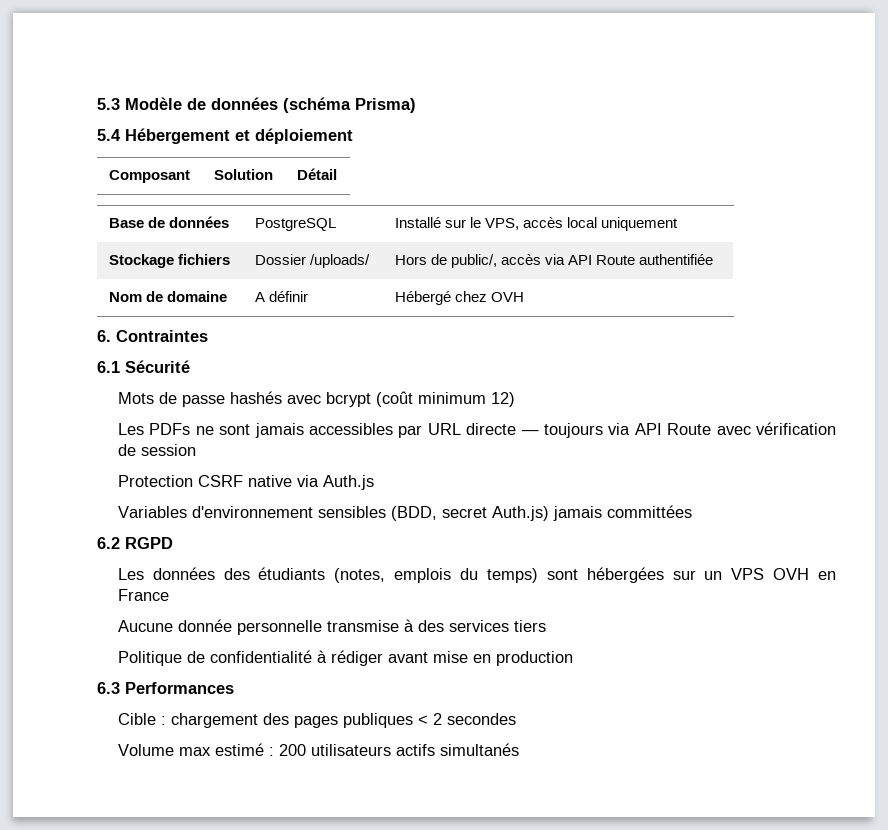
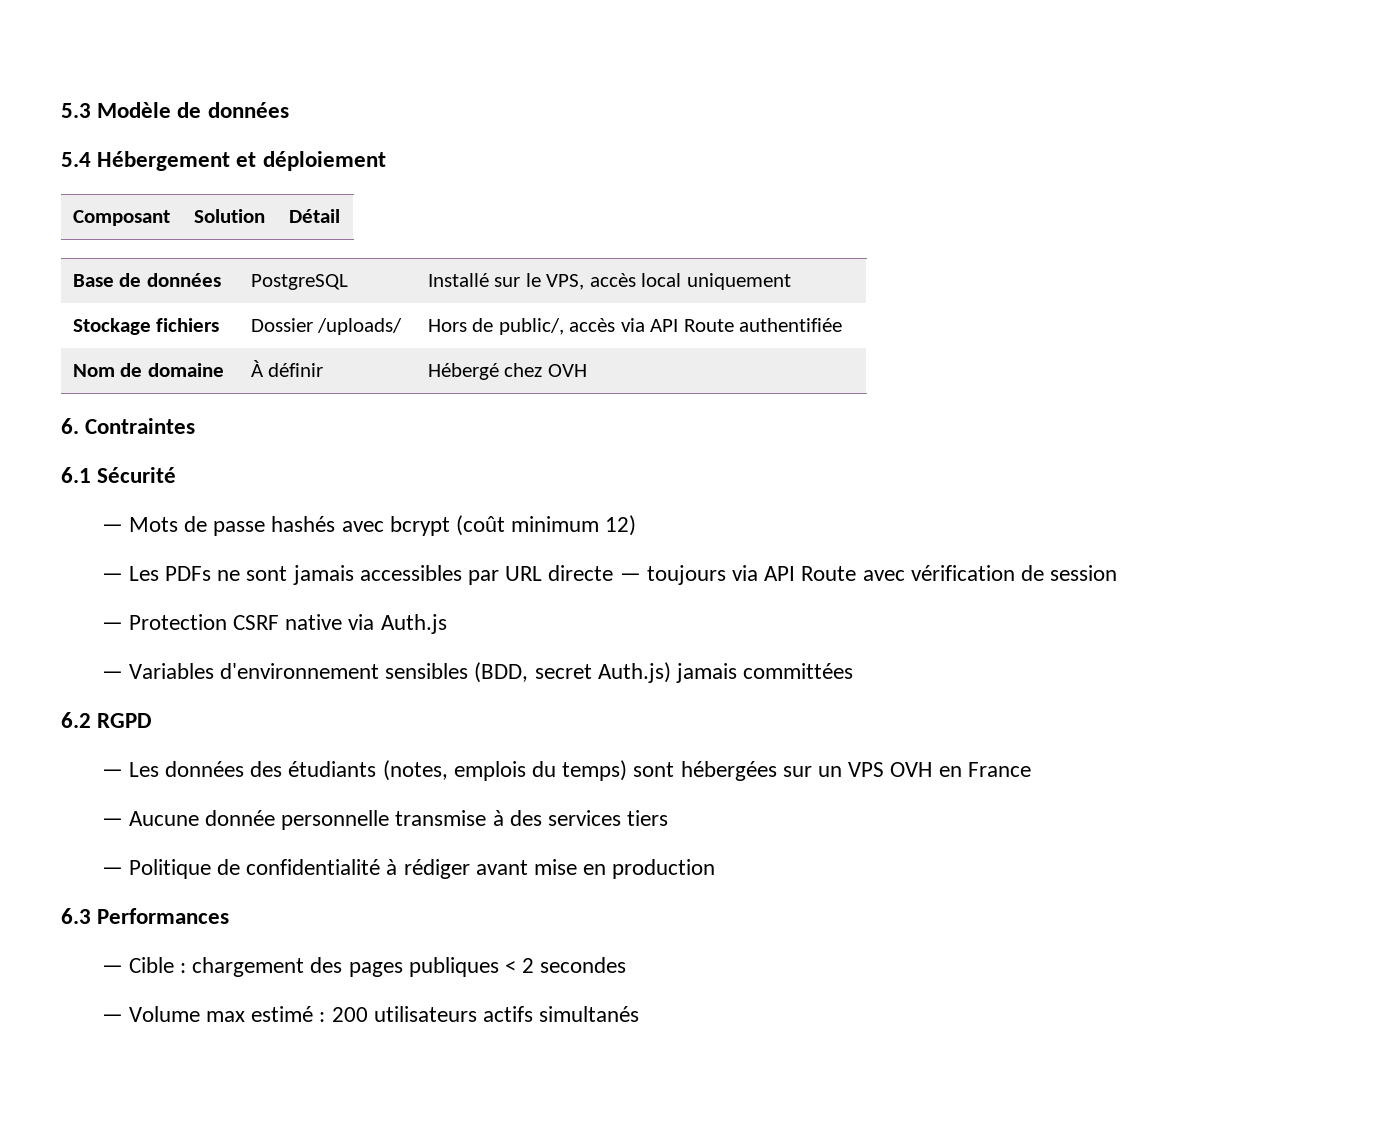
- 5.3 Modèle de données (schéma Prisma)
+ 5.3 Modèle de données
- Nom de domaine | A définir | Hébergé chez OVH
+ Nom de domaine | À définir | Hébergé chez OVH
- Mots de passe hashés avec bcrypt (coût minimum 12)
+ — Mots de passe hashés avec bcrypt (coût minimum 12)
- Les PDFs ne sont jamais accessibles par URL directe — toujours via API Route avec vérification de session
+ — Les PDFs ne sont jamais accessibles par URL directe — toujours via API Route avec vérification de session
- Protection CSRF native via Auth.js
+ — Protection CSRF native via Auth.js
- Variables d'environnement sensibles (BDD, secret Auth.js) jamais committées
+ — Variables d'environnement sensibles (BDD, secret Auth.js) jamais committées
- Les données des étudiants (notes, emplois du temps) sont hébergées sur un VPS OVH en France
+ — Les données des étudiants (notes, emplois du temps) sont hébergées sur un VPS OVH en France
- Aucune donnée personnelle transmise à des services tiers
+ — Aucune donnée personnelle transmise à des services tiers
- Politique de confidentialité à rédiger avant mise en production
+ — Politique de confidentialité à rédiger avant mise en production
- Cible : chargement des pages publiques < 2 secondes
+ — Cible : chargement des pages publiques < 2 secondes
- Volume max estimé : 200 utilisateurs actifs simultanés
+ — Volume max estimé : 200 utilisateurs actifs simultanés

